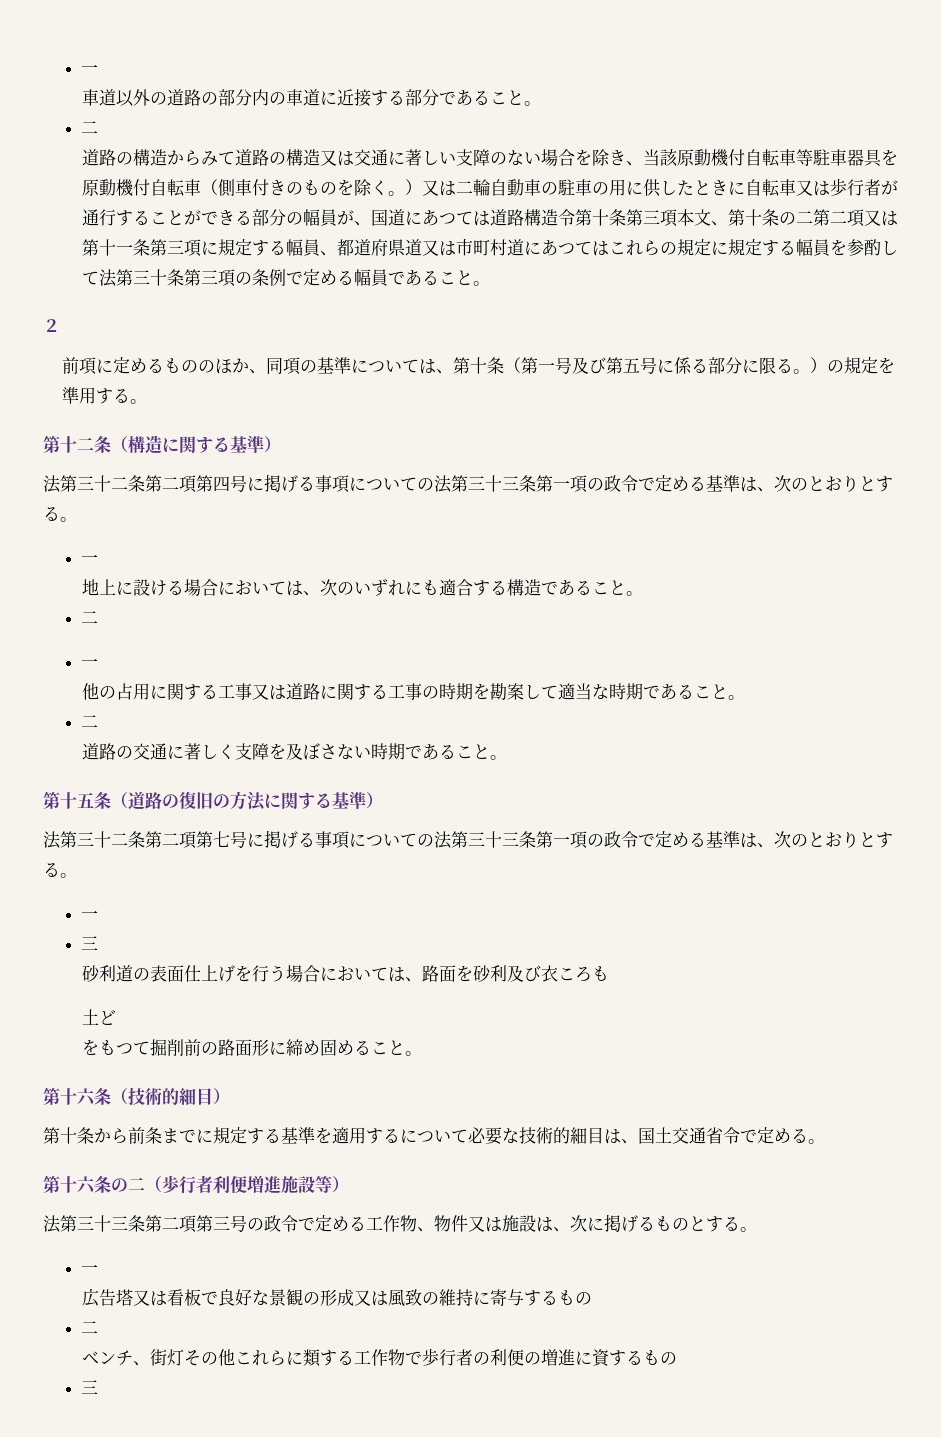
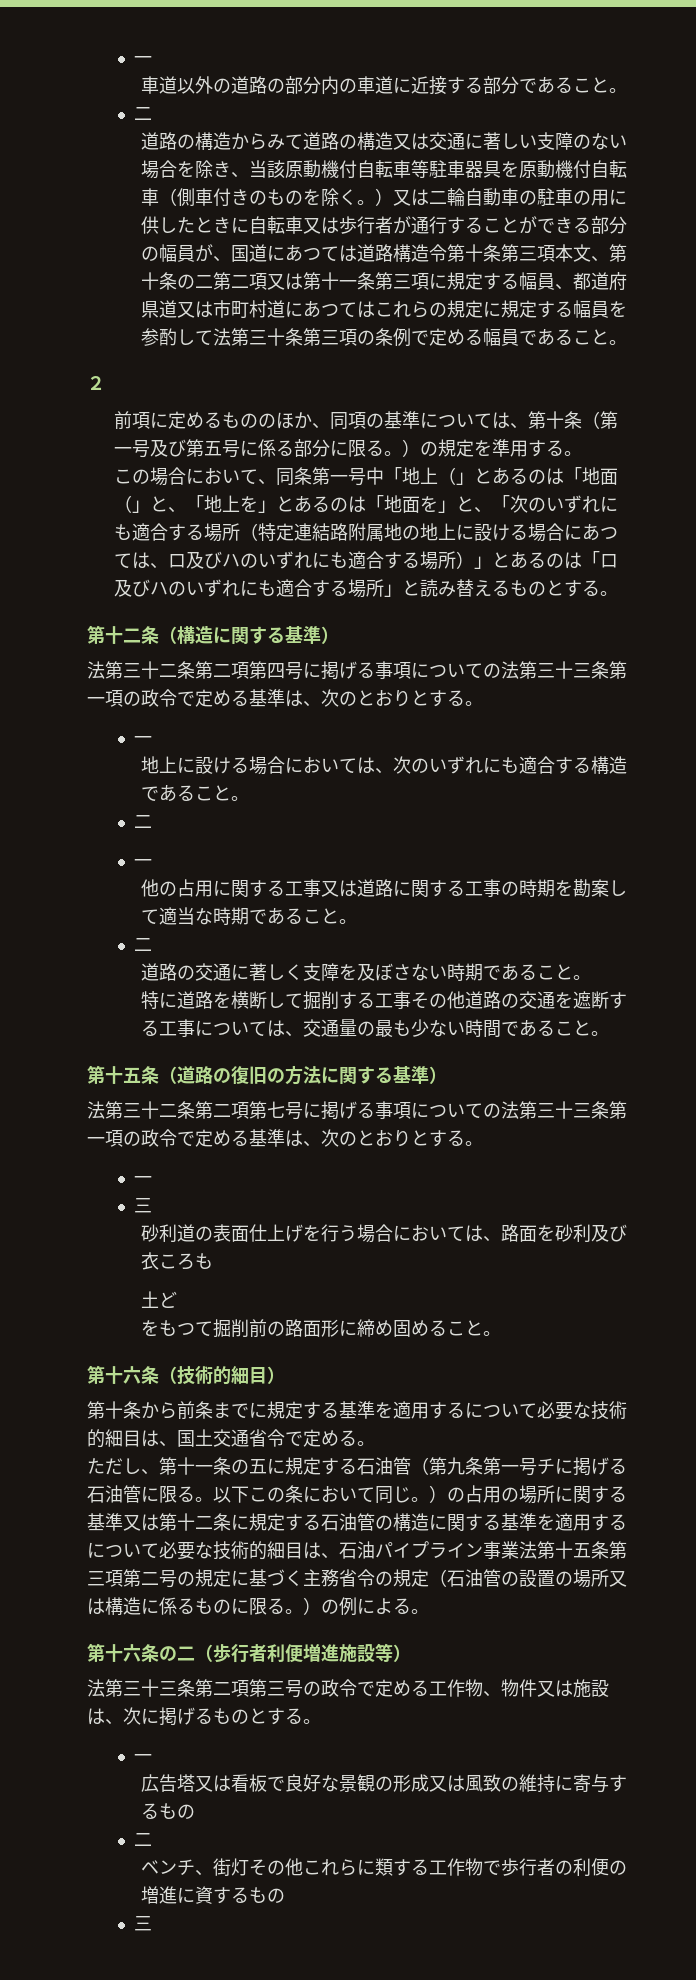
+ この場合において、同条第一号中「地上（」とあるのは「地面（」と、「地上を」とあるのは「地面を」と、「次のいずれにも適合する場所（特定連結路附属地の地上に設ける場合にあつては、ロ及びハのいずれにも適合する場所）」とあるのは「ロ及びハのいずれにも適合する場所」と読み替えるものとする。
+ 特に道路を横断して掘削する工事その他道路の交通を遮断する工事については、交通量の最も少ない時間であること。
+ ただし、第十一条の五に規定する石油管（第九条第一号チに掲げる石油管に限る。以下この条において同じ。）の占用の場所に関する基準又は第十二条に規定する石油管の構造に関する基準を適用するについて必要な技術的細目は、石油パイプライン事業法第十五条第三項第二号の規定に基づく主務省令の規定（石油管の設置の場所又は構造に係るものに限る。）の例による。

